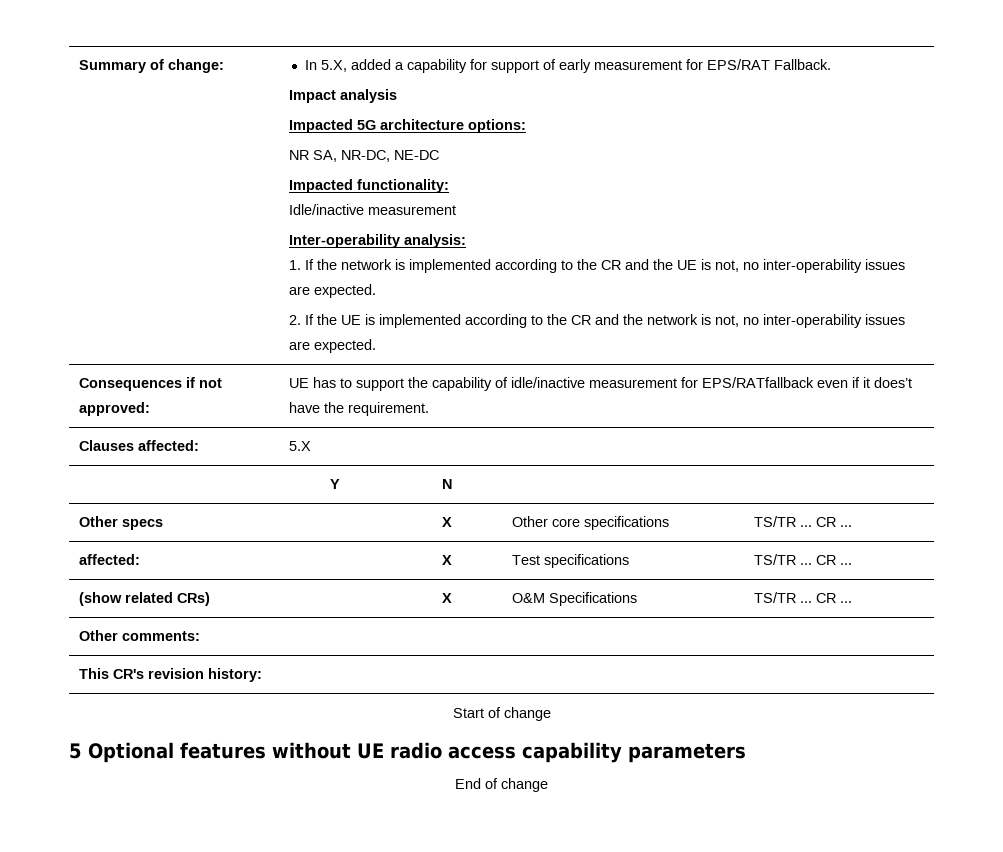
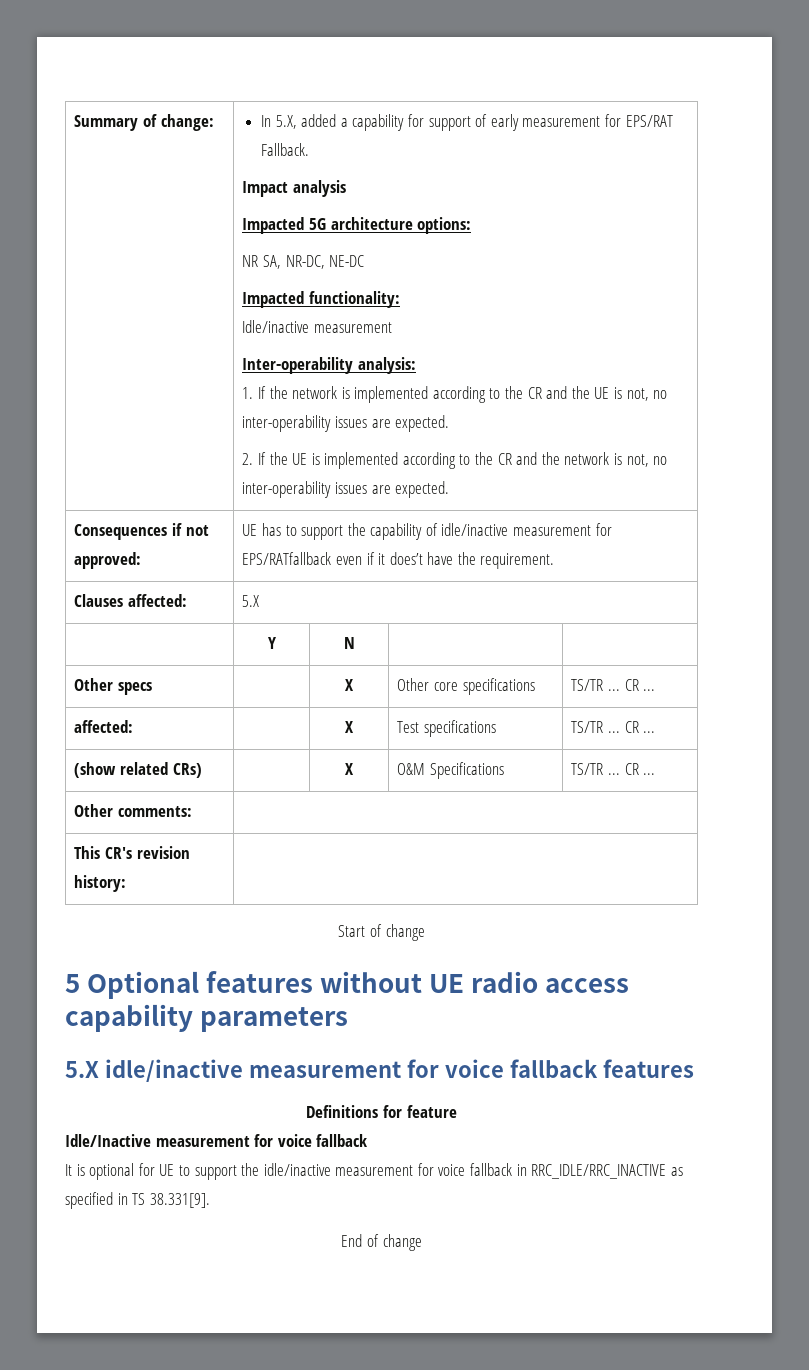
+ 5.X idle/inactive measurement for voice fallback features
+ Definitions for feature
+ Idle/Inactive measurement for voice fallback
+ It is optional for UE to support the idle/inactive measurement for voice fallback in RRC_IDLE/RRC_INACTIVE as specified in TS 38.331[9].

